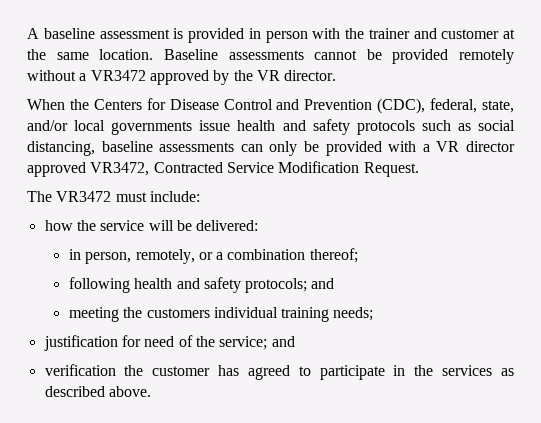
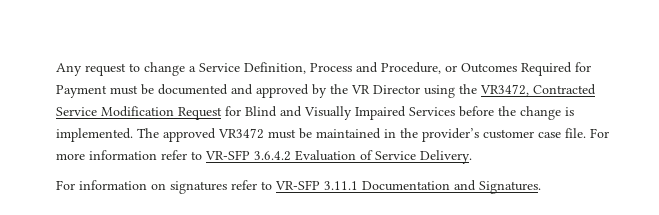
- A baseline assessment is provided in person with the trainer and customer at the same location. Baseline assessments cannot be provided remotely without a VR3472 approved by the VR director.
- When the Centers for Disease Control and Prevention (CDC), federal, state, and/or local governments issue health and safety protocols such as social distancing, baseline assessments can only be provided with a VR director approved VR3472, Contracted Service Modification Request.
- The VR3472 must include:
- how the service will be delivered:
- in person, remotely, or a combination thereof;
- following health and safety protocols; and
- meeting the customers individual training needs;
- justification for need of the service; and
- verification the customer has agreed to participate in the services as described above.
+ Any request to change a Service Definition, Process and Procedure, or Outcomes Required for Payment must be documented and approved by the VR Director using the VR3472, Contracted Service Modification Request for Blind and Visually Impaired Services before the change is implemented. The approved VR3472 must be maintained in the provider’s customer case file. For more information refer to VR-SFP 3.6.4.2 Evaluation of Service Delivery.
+ For information on signatures refer to VR-SFP 3.11.1 Documentation and Signatures.

